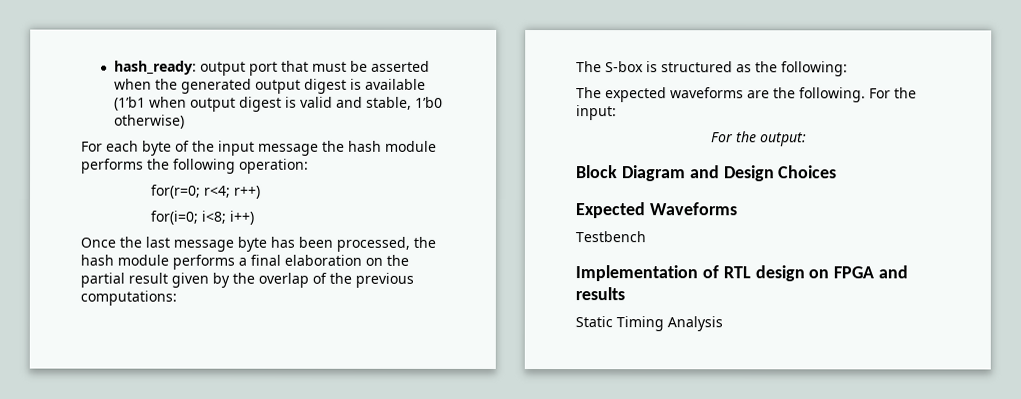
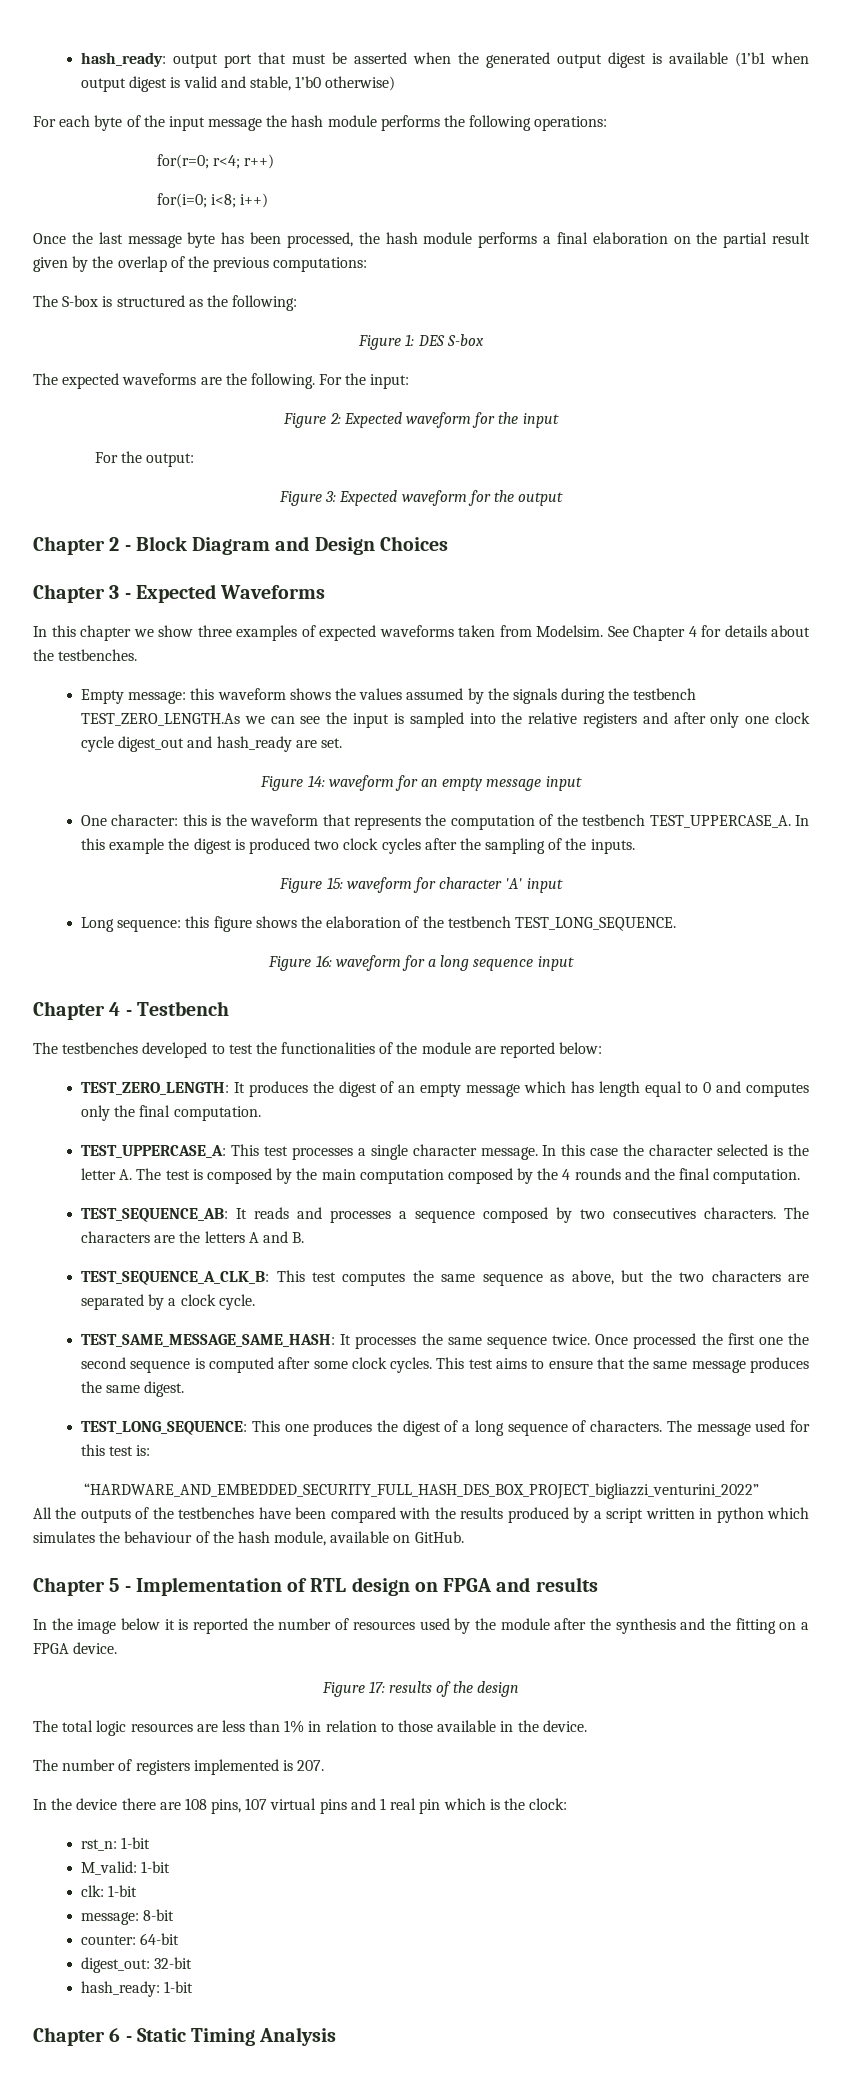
- For each byte of the input message the hash module performs the following operation:
+ For each byte of the input message the hash module performs the following operations:
+ Figure 1: DES S-box
+ Figure 2: Expected waveform for the input
  For the output:
- Block Diagram and Design Choices
+ Figure 3: Expected waveform for the output
+ Chapter 2 - Block Diagram and Design Choices
- Expected Waveforms
+ Chapter 3 - Expected Waveforms
- Testbench
- Implementation of RTL design on FPGA and results
+ In this chapter we show three examples of expected waveforms taken from Modelsim. See Chapter 4 for details about the testbenches.
+ Empty message: this waveform shows the values assumed by the signals during the testbench TEST_ZERO_LENGTH.As we can see the input is sampled into the relative registers and after only one clock cycle digest_out and hash_ready are set.
+ Figure 14: waveform for an empty message input
+ One character: this is the waveform that represents the computation of the testbench TEST_UPPERCASE_A. In this example the digest is produced two clock cycles after the sampling of the inputs.
+ Figure 15: waveform for character 'A' input
+ Long sequence: this figure shows the elaboration of the testbench TEST_LONG_SEQUENCE.
+ Figure 16: waveform for a long sequence input
+ Chapter 4 - Testbench
+ The testbenches developed to test the functionalities of the module are reported below:
+ TEST_ZERO_LENGTH: It produces the digest of an empty message which has length equal to 0 and computes only the final computation.
+ TEST_UPPERCASE_A: This test processes a single character message. In this case the character selected is the letter A. The test is composed by the main computation composed by the 4 rounds and the final computation.
+ TEST_SEQUENCE_AB: It reads and processes a sequence composed by two consecutives characters. The characters are the letters A and B.
+ TEST_SEQUENCE_A_CLK_B: This test computes the same sequence as above, but the two characters are separated by a clock cycle.
+ TEST_SAME_MESSAGE_SAME_HASH: It processes the same sequence twice. Once processed the first one the second sequence is computed after some clock cycles. This test aims to ensure that the same message produces the same digest.
+ TEST_LONG_SEQUENCE: This one produces the digest of a long sequence of characters. The message used for this test is:
+ “HARDWARE_AND_EMBEDDED_SECURITY_FULL_HASH_DES_BOX_PROJECT_bigliazzi_venturini_2022”
+ All the outputs of the testbenches have been compared with the results produced by a script written in python which simulates the behaviour of the hash module, available on GitHub.
+ Chapter 5 - Implementation of RTL design on FPGA and results
- Static Timing Analysis
+ In the image below it is reported the number of resources used by the module after the synthesis and the fitting on a FPGA device.
+ Figure 17: results of the design
+ The total logic resources are less than 1% in relation to those available in the device.
+ The number of registers implemented is 207.
+ In the device there are 108 pins, 107 virtual pins and 1 real pin which is the clock:
+ rst_n: 1-bit
+ M_valid: 1-bit
+ clk: 1-bit
+ message: 8-bit
+ counter: 64-bit
+ digest_out: 32-bit
+ hash_ready: 1-bit
+ Chapter 6 - Static Timing Analysis

